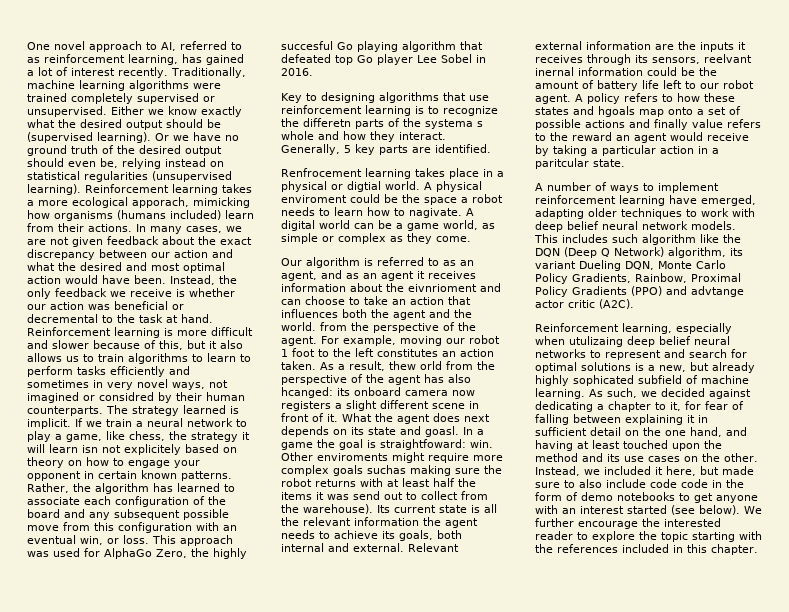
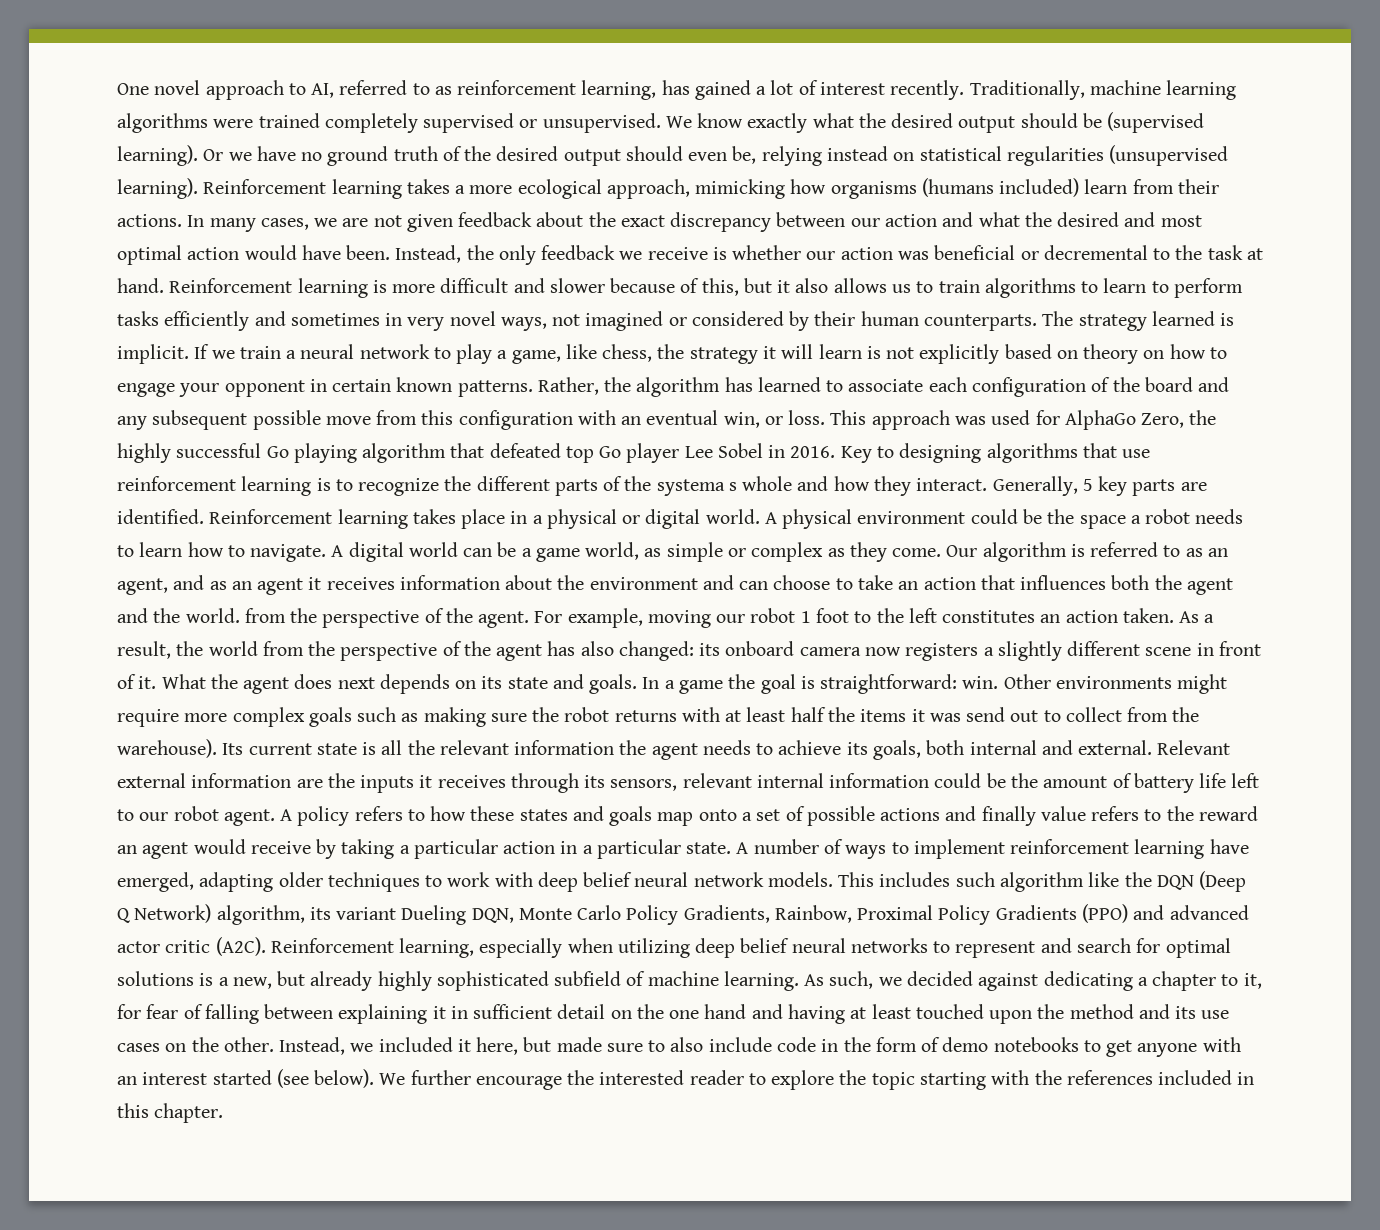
- Either we know exactly what the desired output should be (supervised learning).
+ We know exactly what the desired output should be (supervised learning).
- Reinforcement learning takes a more ecological apporach, mimicking how organisms (humans included) learn from their actions.
+ Reinforcement learning takes a more ecological approach, mimicking how organisms (humans included) learn from their actions.
- Reinforcement learning is more difficult and slower because of this, but it also allows us to train algorithms to learn to perform tasks efficiently and sometimes in very novel ways, not imagined or considred by their human counterparts.
+ Reinforcement learning is more difficult and slower because of this, but it also allows us to train algorithms to learn to perform tasks efficiently and sometimes in very novel ways, not imagined or considered by their human counterparts.
- If we train a neural network to play a game, like chess, the strategy it will learn isn not explicitely based on theory on how to engage your opponent in certain known patterns.
+ If we train a neural network to play a game, like chess, the strategy it will learn is not explicitly based on theory on how to engage your opponent in certain known patterns.
- This approach was used for AlphaGo Zero, the highly succesful Go playing algorithm that defeated top Go player Lee Sobel in 2016.
- Key to designing algorithms that use reinforcement learning is to recognize the differetn parts of the systema s whole and how they interact.
+ This approach was used for AlphaGo Zero, the highly successful Go playing algorithm that defeated top Go player Lee Sobel in 2016. Key to designing algorithms that use reinforcement learning is to recognize the different parts of the systema s whole and how they interact.
- Generally, 5 key parts are identified.
- Renfrocement learning takes place in a physical or digtial world.
+ Generally, 5 key parts are identified. Reinforcement learning takes place in a physical or digital world.
- A physical enviroment could be the space a robot needs to learn how to nagivate.
+ A physical environment could be the space a robot needs to learn how to navigate.
- A digital world can be a game world, as simple or complex as they come.
- Our algorithm is referred to as an agent, and as an agent it receives information about the eivnrioment and can choose to take an action that influences both the agent and the world. from the perspective of the agent.
+ A digital world can be a game world, as simple or complex as they come. Our algorithm is referred to as an agent, and as an agent it receives information about the environment and can choose to take an action that influences both the agent and the world. from the perspective of the agent.
- As a result, thew orld from the perspective of the agent has also hcanged: its onboard camera now registers a slight different scene in front of it.
+ As a result, the world from the perspective of the agent has also changed: its onboard camera now registers a slightly different scene in front of it.
- What the agent does next depends on its state and goasl.
+ What the agent does next depends on its state and goals.
- In a game the goal is straightfoward: win.
+ In a game the goal is straightforward: win.
- Other enviroments might require more complex goals suchas making sure the robot returns with at least half the items it was send out to collect from the warehouse).
+ Other environments might require more complex goals such as making sure the robot returns with at least half the items it was send out to collect from the warehouse).
- Relevant external information are the inputs it receives through its sensors, reelvant inernal information could be the amount of battery life left to our robot agent.
+ Relevant external information are the inputs it receives through its sensors, relevant internal information could be the amount of battery life left to our robot agent.
- A policy refers to how these states and hgoals map onto a set of possible actions and finally value refers to the reward an agent would receive by taking a particular action in a paritcular state.
- A number of ways to implement reinforcement learning have emerged, adapting older techniques to work with deep belief neural network models.
+ A policy refers to how these states and goals map onto a set of possible actions and finally value refers to the reward an agent would receive by taking a particular action in a particular state. A number of ways to implement reinforcement learning have emerged, adapting older techniques to work with deep belief neural network models.
- This includes such algorithm like the DQN (Deep Q Network) algorithm, its variant Dueling DQN, Monte Carlo Policy Gradients, Rainbow, Proximal Policy Gradients (PPO) and advtange actor critic (A2C).
- Reinforcement learning, especially when utulizaing deep belief neural networks to represent and search for optimal solutions is a new, but already highly sophicated subfield of machine learning.
+ This includes such algorithm like the DQN (Deep Q Network) algorithm, its variant Dueling DQN, Monte Carlo Policy Gradients, Rainbow, Proximal Policy Gradients (PPO) and advanced actor critic (A2C). Reinforcement learning, especially when utilizing deep belief neural networks to represent and search for optimal solutions is a new, but already highly sophisticated subfield of machine learning.
- As such, we decided against dedicating a chapter to it, for fear of falling between explaining it in sufficient detail on the one hand, and having at least touched upon the method and its use cases on the other.
+ As such, we decided against dedicating a chapter to it, for fear of falling between explaining it in sufficient detail on the one hand and having at least touched upon the method and its use cases on the other.
- Instead, we included it here, but made sure to also include code code in the form of demo notebooks to get anyone with an interest started (see below).
+ Instead, we included it here, but made sure to also include code in the form of demo notebooks to get anyone with an interest started (see below).

